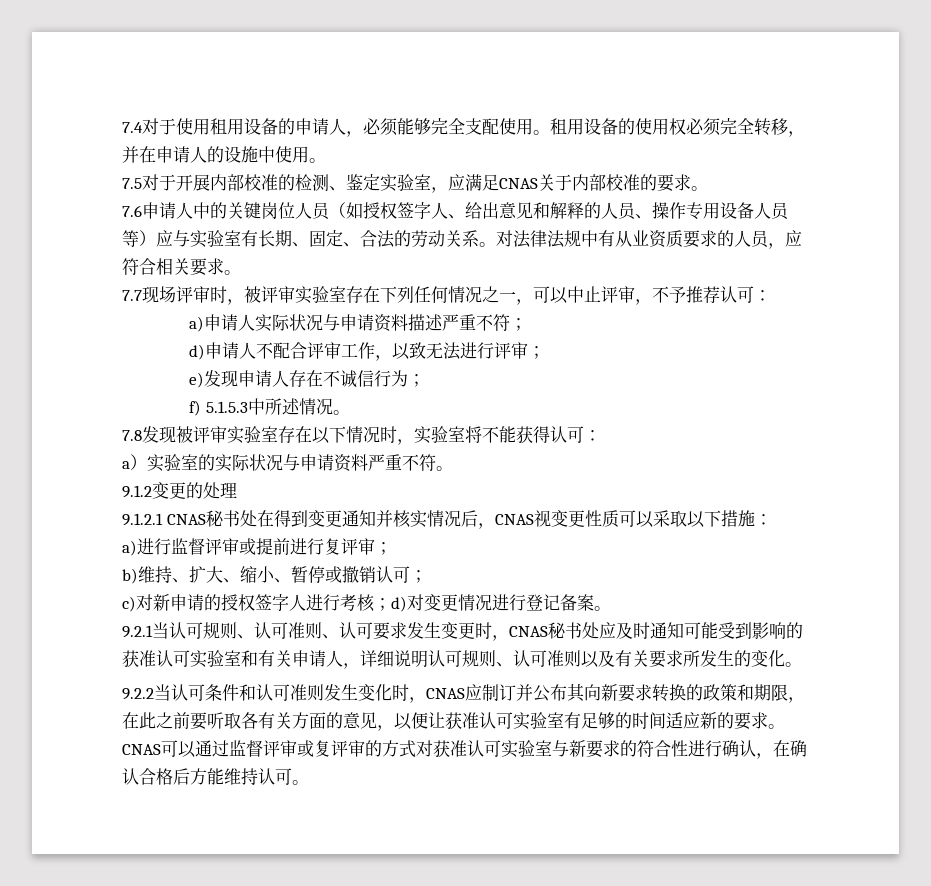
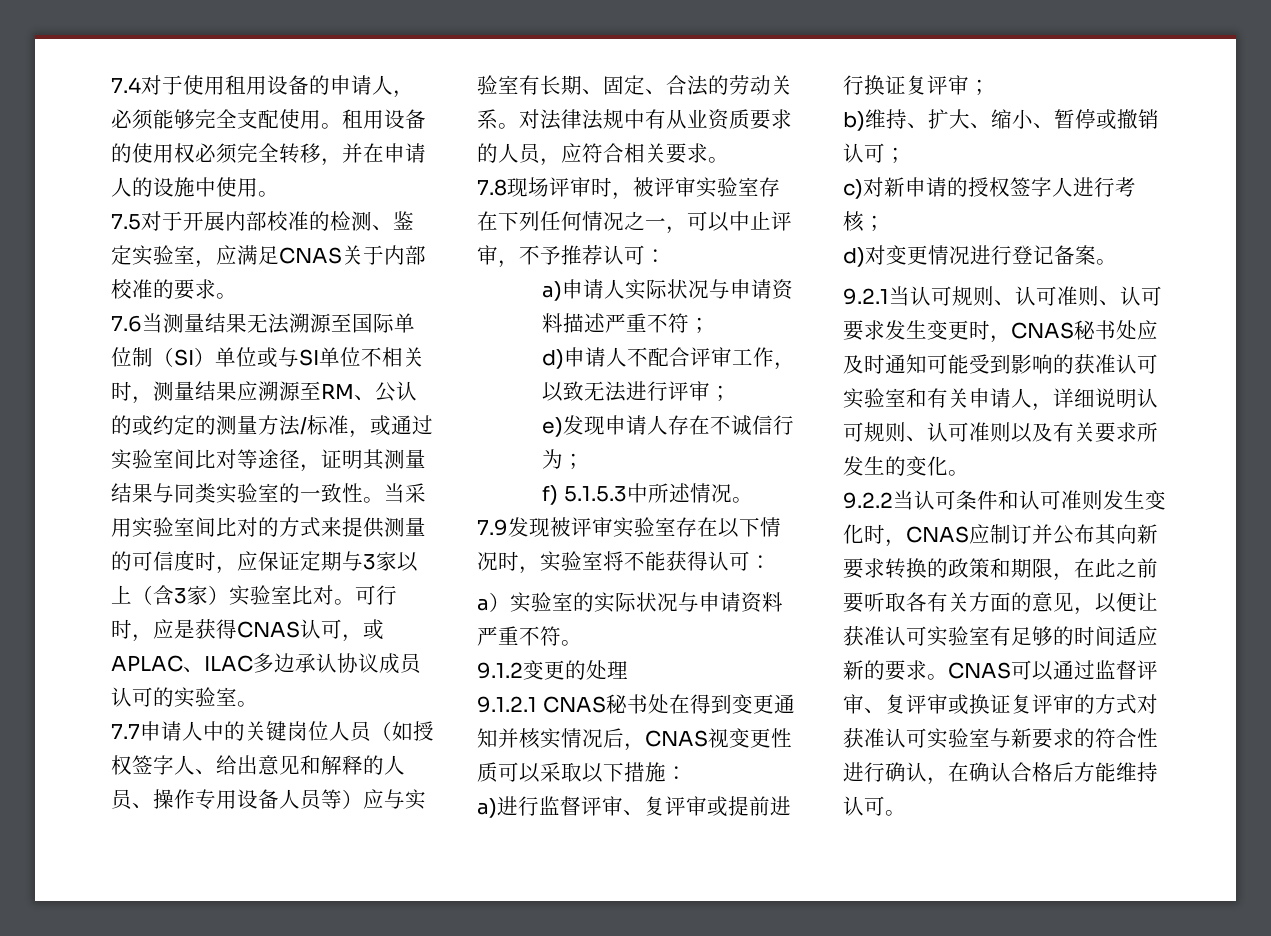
- 7.6申请人中的关键岗位人员（如授权签字人、给出意见和解释的人员、操作专用设备人员等）应与实验室有长期、固定、合法的劳动关系。
+ 7.6当测量结果无法溯源至国际单位制（SI）单位或与SI单位不相关时，测量结果应溯源至RM、公认的或约定的测量方法/标准，或通过实验室间比对等途径，证明其测量结果与同类实验室的一致性。当采用实验室间比对的方式来提供测量的可信度时，应保证定期与3家以上（含3家）实验室比对。可行时，应是获得CNAS认可，或APLAC、ILAC多边承认协议成员认可的实验室。
+ 7.7申请人中的关键岗位人员（如授权签字人、给出意见和解释的人员、操作专用设备人员等）应与实验室有长期、固定、合法的劳动关系。
- 7.7现场评审时，被评审实验室存在下列任何情况之一，可以中止评审，不予推荐认可：
+ 7.8现场评审时，被评审实验室存在下列任何情况之一，可以中止评审，不予推荐认可：
- 7.8发现被评审实验室存在以下情况时，实验室将不能获得认可：
+ 7.9发现被评审实验室存在以下情况时，实验室将不能获得认可：
- a)进行监督评审或提前进行复评审；
+ a)进行监督评审、复评审或提前进行换证复评审；
- c)对新申请的授权签字人进行考核；d)对变更情况进行登记备案。
+ c)对新申请的授权签字人进行考核；
+ d)对变更情况进行登记备案。
- CNAS可以通过监督评审或复评审的方式对获准认可实验室与新要求的符合性进行确认，在确认合格后方能维持认可。
+ CNAS可以通过监督评审、复评审或换证复评审的方式对获准认可实验室与新要求的符合性进行确认，在确认合格后方能维持认可。

